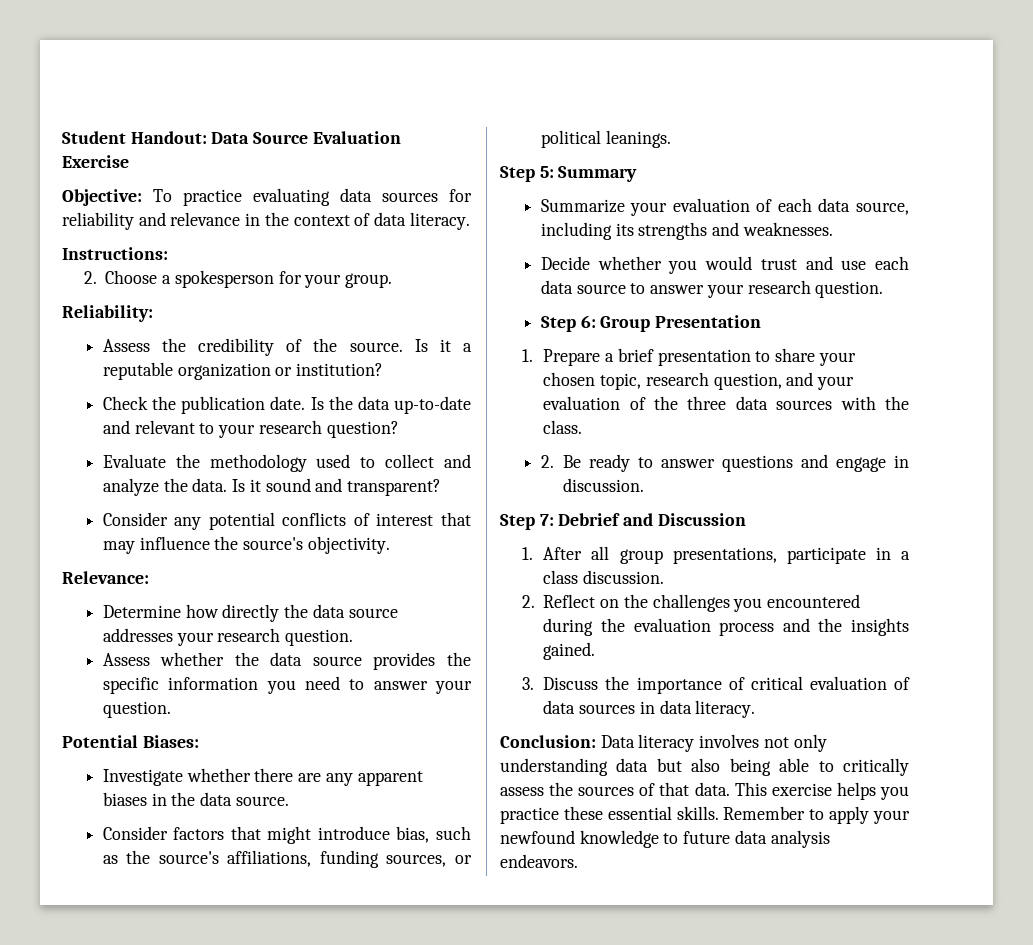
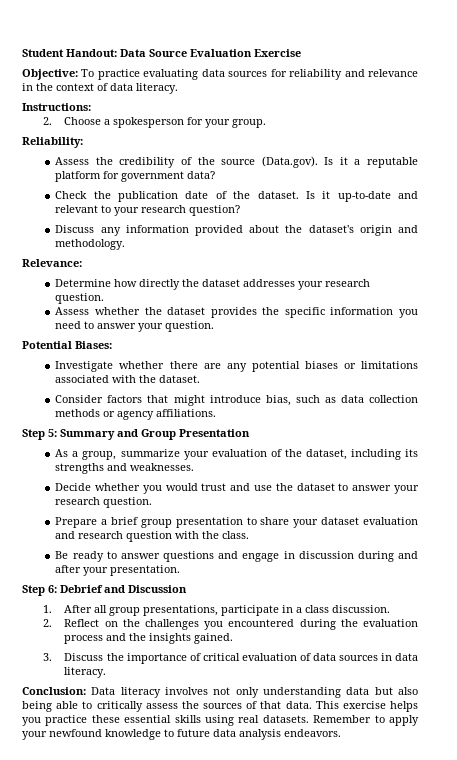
- Assess the credibility of the source. Is it a reputable organization or institution?
+ Assess the credibility of the source (Data.gov). Is it a reputable platform for government data?
- Check the publication date. Is the data up-to-date and relevant to your research question?
+ Check the publication date of the dataset. Is it up-to-date and relevant to your research question?
- Evaluate the methodology used to collect and analyze the data. Is it sound and transparent?
- Consider any potential conflicts of interest that may influence the source's objectivity.
+ Discuss any information provided about the dataset's origin and methodology.
- Determine how directly the data source addresses your research question.
+ Determine how directly the dataset addresses your research question.
- Assess whether the data source provides the specific information you need to answer your question.
+ Assess whether the dataset provides the specific information you need to answer your question.
- Investigate whether there are any apparent biases in the data source.
+ Investigate whether there are any potential biases or limitations associated with the dataset.
- Consider factors that might introduce bias, such as the source's affiliations, funding sources, or political leanings.
- Step 5: Summary
- Summarize your evaluation of each data source, including its strengths and weaknesses.
+ Consider factors that might introduce bias, such as data collection methods or agency affiliations.
+ Step 5: Summary and Group Presentation
+ As a group, summarize your evaluation of the dataset, including its strengths and weaknesses.
- Decide whether you would trust and use each data source to answer your research question.
+ Decide whether you would trust and use the dataset to answer your research question.
- Step 6: Group Presentation
- 1. Prepare a brief presentation to share your chosen topic, research question, and your evaluation of the three data sources with the class.
+ Prepare a brief group presentation to share your dataset evaluation and research question with the class.
- 2. Be ready to answer questions and engage in discussion.
- Step 7: Debrief and Discussion
+ Be ready to answer questions and engage in discussion during and after your presentation.
+ Step 6: Debrief and Discussion
- This exercise helps you practice these essential skills.
+ This exercise helps you practice these essential skills using real datasets.

